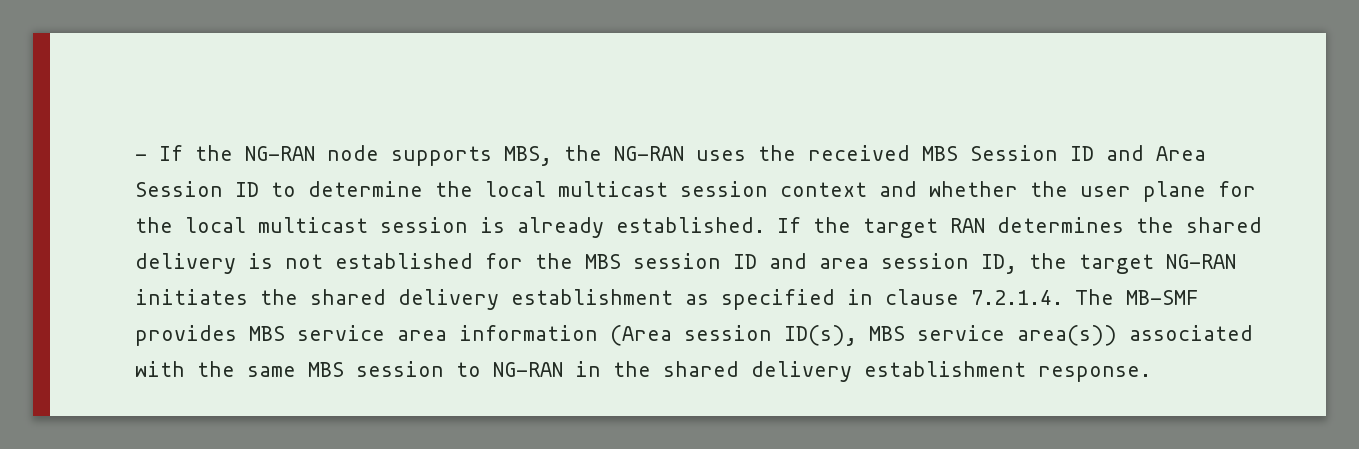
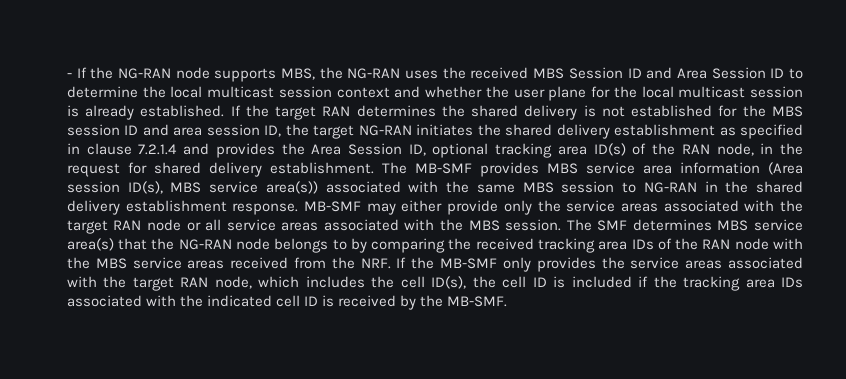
- If the target RAN determines the shared delivery is not established for the MBS session ID and area session ID, the target NG-RAN initiates the shared delivery establishment as specified in clause 7.2.1.4. The MB-SMF provides MBS service area information (Area session ID(s), MBS service area(s)) associated with the same MBS session to NG-RAN in the shared delivery establishment response.
+ If the target RAN determines the shared delivery is not established for the MBS session ID and area session ID, the target NG-RAN initiates the shared delivery establishment as specified in clause 7.2.1.4 and provides the Area Session ID, optional tracking area ID(s) of the RAN node, in the request for shared delivery establishment. The MB-SMF provides MBS service area information (Area session ID(s), MBS service area(s)) associated with the same MBS session to NG-RAN in the shared delivery establishment response.
+ MB-SMF may either provide only the service areas associated with the target RAN node or all service areas associated with the MBS session. The SMF determines MBS service area(s) that the NG-RAN node belongs to by comparing the received tracking area IDs of the RAN node with the MBS service areas received from the NRF. If the MB-SMF only provides the service areas associated with the target RAN node, which includes the cell ID(s), the cell ID is included if the tracking area IDs associated with the indicated cell ID is received by the MB-SMF.

